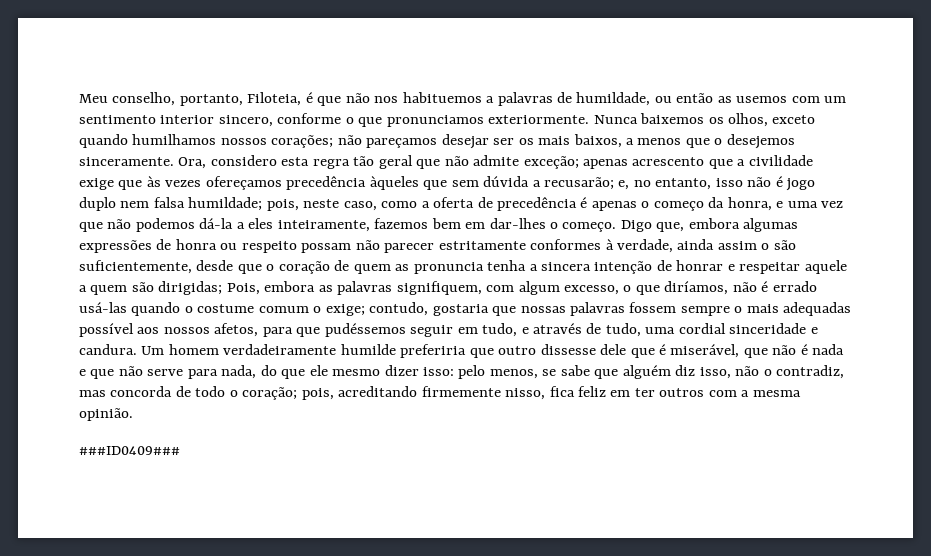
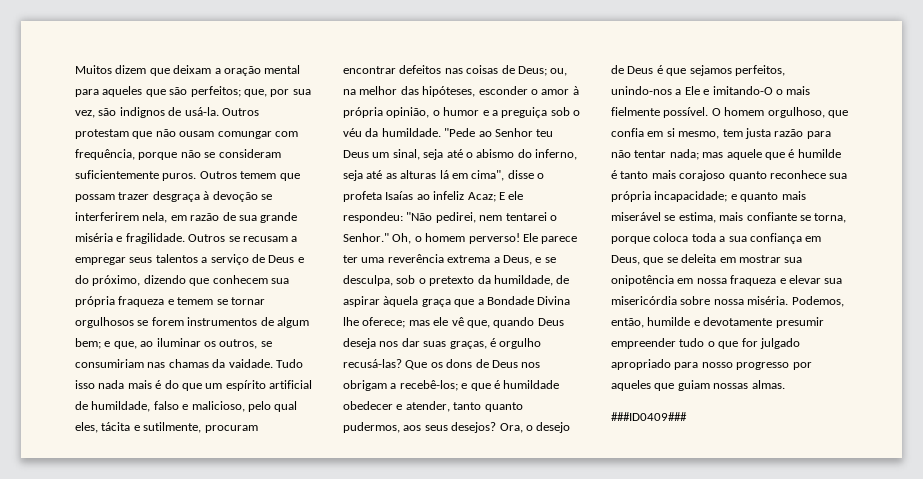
- Meu conselho, portanto, Filoteia, é que não nos habituemos a palavras de humildade, ou então as usemos com um sentimento interior sincero, conforme o que pronunciamos exteriormente. Nunca baixemos os olhos, exceto quando humilhamos nossos corações; não pareçamos desejar ser os mais baixos, a menos que o desejemos sinceramente. Ora, considero esta regra tão geral que não admite exceção; apenas acrescento que a civilidade exige que às vezes ofereçamos precedência àqueles que sem dúvida a recusarão; e, no entanto, isso não é jogo duplo nem falsa humildade; pois, neste caso, como a oferta de precedência é apenas o começo da honra, e uma vez que não podemos dá-la a eles inteiramente, fazemos bem em dar-lhes o começo. Digo que, embora algumas expressões de honra ou respeito possam não parecer estritamente conformes à verdade, ainda assim o são suficientemente, desde que o coração de quem as pronuncia tenha a sincera intenção de honrar e respeitar aquele a quem são dirigidas; Pois, embora as palavras signifiquem, com algum excesso, o que diríamos, não é errado usá-las quando o costume comum o exige; contudo, gostaria que nossas palavras fossem sempre o mais adequadas possível aos nossos afetos, para que pudéssemos seguir em tudo, e através de tudo, uma cordial sinceridade e candura. Um homem verdadeiramente humilde preferiria que outro dissesse dele que é miserável, que não é nada e que não serve para nada, do que ele mesmo dizer isso: pelo menos, se sabe que alguém diz isso, não o contradiz, mas concorda de todo o coração; pois, acreditando firmemente nisso, fica feliz em ter outros com a mesma opinião.
+ Muitos dizem que deixam a oração mental para aqueles que são perfeitos; que, por sua vez, são indignos de usá-la. Outros protestam que não ousam comungar com frequência, porque não se consideram suficientemente puros. Outros temem que possam trazer desgraça à devoção se interferirem nela, em razão de sua grande miséria e fragilidade. Outros se recusam a empregar seus talentos a serviço de Deus e do próximo, dizendo que conhecem sua própria fraqueza e temem se tornar orgulhosos se forem instrumentos de algum bem; e que, ao iluminar os outros, se consumiriam nas chamas da vaidade. Tudo isso nada mais é do que um espírito artificial de humildade, falso e malicioso, pelo qual eles, tácita e sutilmente, procuram encontrar defeitos nas coisas de Deus; ou, na melhor das hipóteses, esconder o amor à própria opinião, o humor e a preguiça sob o véu da humildade. "Pede ao Senhor teu Deus um sinal, seja até o abismo do inferno, seja até as alturas lá em cima", disse o profeta Isaías ao infeliz Acaz; E ele respondeu: "Não pedirei, nem tentarei o Senhor." Oh, o homem perverso! Ele parece ter uma reverência extrema a Deus, e se desculpa, sob o pretexto da humildade, de aspirar àquela graça que a Bondade Divina lhe oferece; mas ele vê que, quando Deus deseja nos dar suas graças, é orgulho recusá-las? Que os dons de Deus nos obrigam a recebê-los; e que é humildade obedecer e atender, tanto quanto pudermos, aos seus desejos? Ora, o desejo de Deus é que sejamos perfeitos, unindo-nos a Ele e imitando-O o mais fielmente possível. O homem orgulhoso, que confia em si mesmo, tem justa razão para não tentar nada; mas aquele que é humilde é tanto mais corajoso quanto reconhece sua própria incapacidade; e quanto mais miserável se estima, mais confiante se torna, porque coloca toda a sua confiança em Deus, que se deleita em mostrar sua onipotência em nossa fraqueza e elevar sua misericórdia sobre nossa miséria. Podemos, então, humilde e devotamente presumir empreender tudo o que for julgado apropriado para nosso progresso por aqueles que guiam nossas almas.

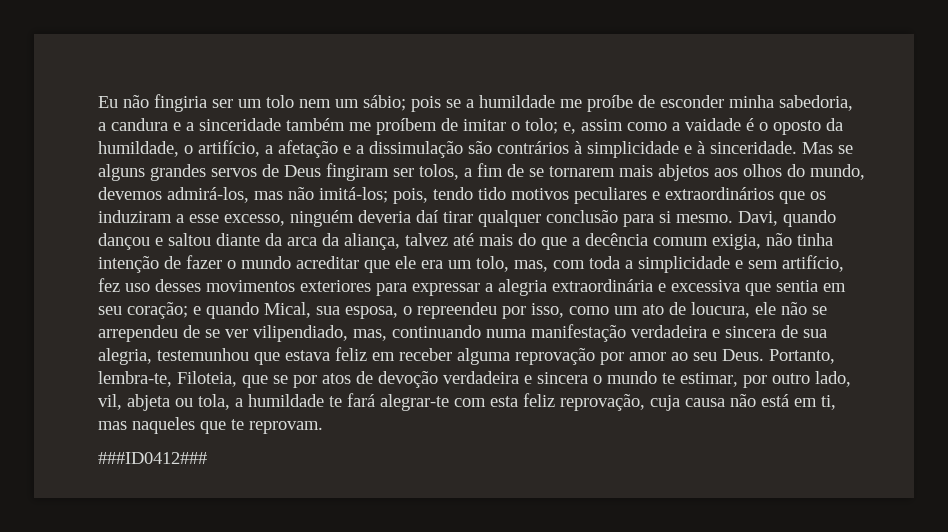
- Muitos dizem que deixam a oração mental para aqueles que são perfeitos; que, por sua vez, são indignos de usá-la. Outros protestam que não ousam comungar com frequência, porque não se consideram suficientemente puros. Outros temem que possam trazer desgraça à devoção se interferirem nela, em razão de sua grande miséria e fragilidade. Outros se recusam a empregar seus talentos a serviço de Deus e do próximo, dizendo que conhecem sua própria fraqueza e temem se tornar orgulhosos se forem instrumentos de algum bem; e que, ao iluminar os outros, se consumiriam nas chamas da vaidade. Tudo isso nada mais é do que um espírito artificial de humildade, falso e malicioso, pelo qual eles, tácita e sutilmente, procuram encontrar defeitos nas coisas de Deus; ou, na melhor das hipóteses, esconder o amor à própria opinião, o humor e a preguiça sob o véu da humildade. "Pede ao Senhor teu Deus um sinal, seja até o abismo do inferno, seja até as alturas lá em cima", disse o profeta Isaías ao infeliz Acaz; E ele respondeu: "Não pedirei, nem tentarei o Senhor." Oh, o homem perverso! Ele parece ter uma reverência extrema a Deus, e se desculpa, sob o pretexto da humildade, de aspirar àquela graça que a Bondade Divina lhe oferece; mas ele vê que, quando Deus deseja nos dar suas graças, é orgulho recusá-las? Que os dons de Deus nos obrigam a recebê-los; e que é humildade obedecer e atender, tanto quanto pudermos, aos seus desejos? Ora, o desejo de Deus é que sejamos perfeitos, unindo-nos a Ele e imitando-O o mais fielmente possível. O homem orgulhoso, que confia em si mesmo, tem justa razão para não tentar nada; mas aquele que é humilde é tanto mais corajoso quanto reconhece sua própria incapacidade; e quanto mais miserável se estima, mais confiante se torna, porque coloca toda a sua confiança em Deus, que se deleita em mostrar sua onipotência em nossa fraqueza e elevar sua misericórdia sobre nossa miséria. Podemos, então, humilde e devotamente presumir empreender tudo o que for julgado apropriado para nosso progresso por aqueles que guiam nossas almas.
- ###ID0409###
+ Eu não fingiria ser um tolo nem um sábio; pois se a humildade me proíbe de esconder minha sabedoria, a candura e a sinceridade também me proíbem de imitar o tolo; e, assim como a vaidade é o oposto da humildade, o artifício, a afetação e a dissimulação são contrários à simplicidade e à sinceridade. Mas se alguns grandes servos de Deus fingiram ser tolos, a fim de se tornarem mais abjetos aos olhos do mundo, devemos admirá-los, mas não imitá-los; pois, tendo tido motivos peculiares e extraordinários que os induziram a esse excesso, ninguém deveria daí tirar qualquer conclusão para si mesmo. Davi, quando dançou e saltou diante da arca da aliança, talvez até mais do que a decência comum exigia, não tinha intenção de fazer o mundo acreditar que ele era um tolo, mas, com toda a simplicidade e sem artifício, fez uso desses movimentos exteriores para expressar a alegria extraordinária e excessiva que sentia em seu coração; e quando Mical, sua esposa, o repreendeu por isso, como um ato de loucura, ele não se arrependeu de se ver vilipendiado, mas, continuando numa manifestação verdadeira e sincera de sua alegria, testemunhou que estava feliz em receber alguma reprovação por amor ao seu Deus. Portanto, lembra-te, Filoteia, que se por atos de devoção verdadeira e sincera o mundo te estimar, por outro lado, vil, abjeta ou tola, a humildade te fará alegrar-te com esta feliz reprovação, cuja causa não está em ti, mas naqueles que te reprovam.
+ ###ID0412###

